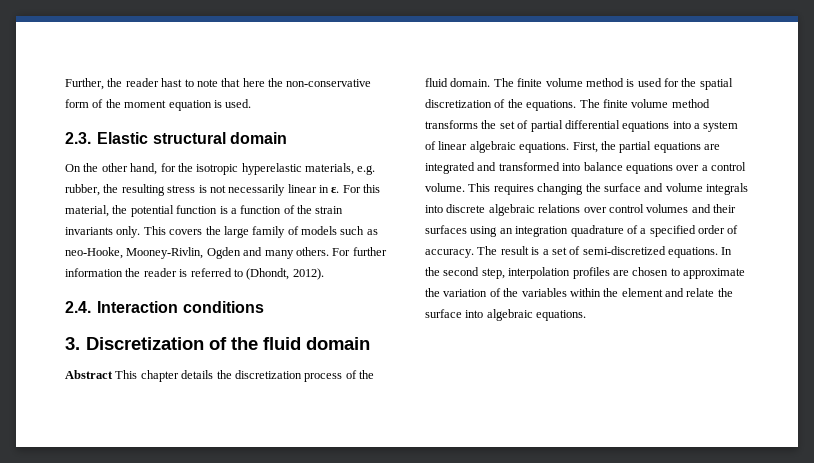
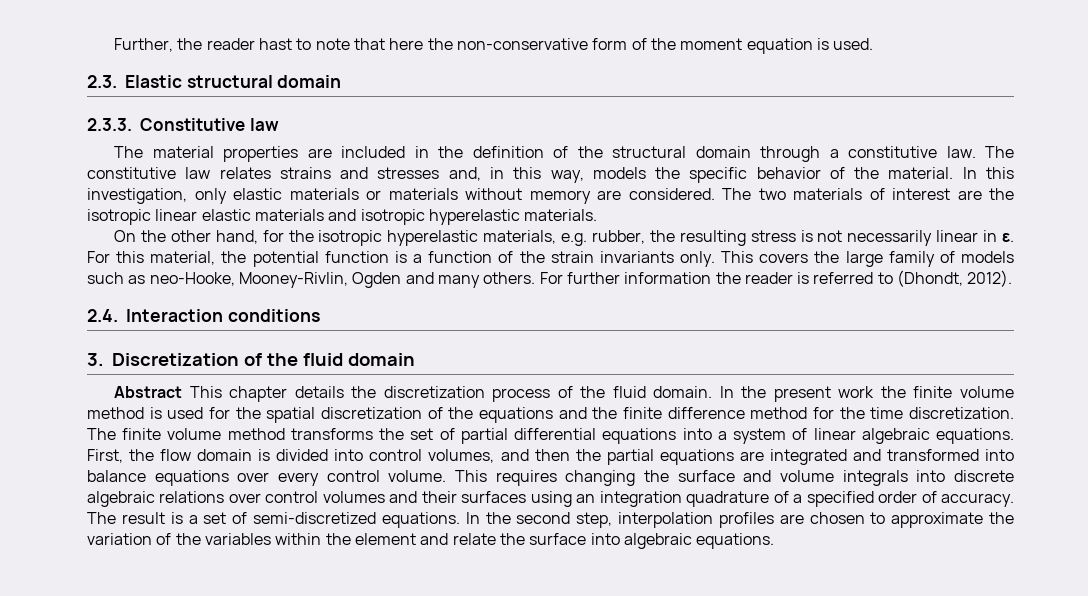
+ 2.3.3. Constitutive law
+ The material properties are included in the definition of the structural domain through a constitutive law. The constitutive law relates strains and stresses and, in this way, models the specific behavior of the material. In this investigation, only elastic materials or materials without memory are considered. The two materials of interest are the isotropic linear elastic materials and isotropic hyperelastic materials.
- The finite volume method is used for the spatial discretization of the equations.
+ In the present work the finite volume method is used for the spatial discretization of the equations and the finite difference method for the time discretization.
- First, the partial equations are integrated and transformed into balance equations over a control volume.
+ First, the flow domain is divided into control volumes, and then the partial equations are integrated and transformed into balance equations over every control volume.

